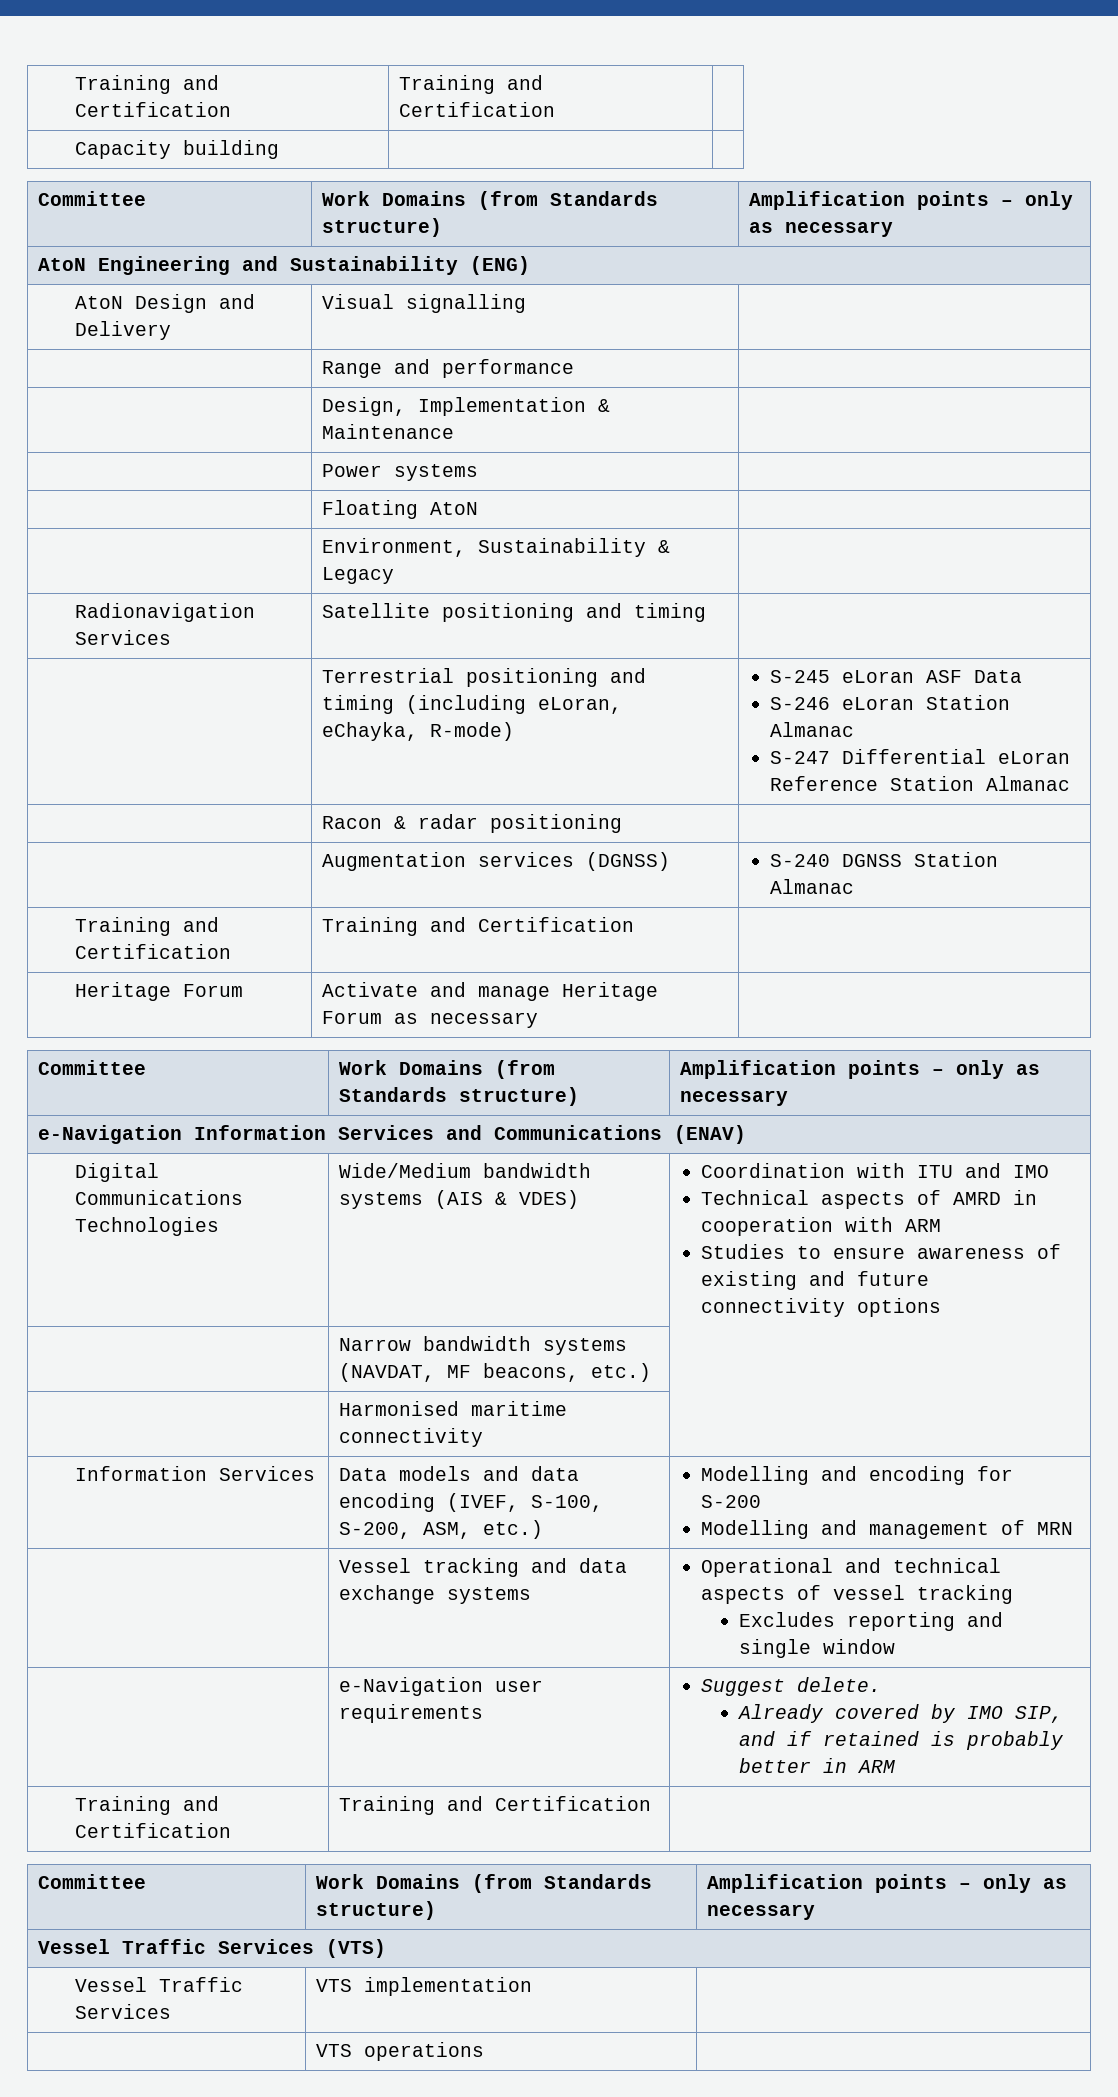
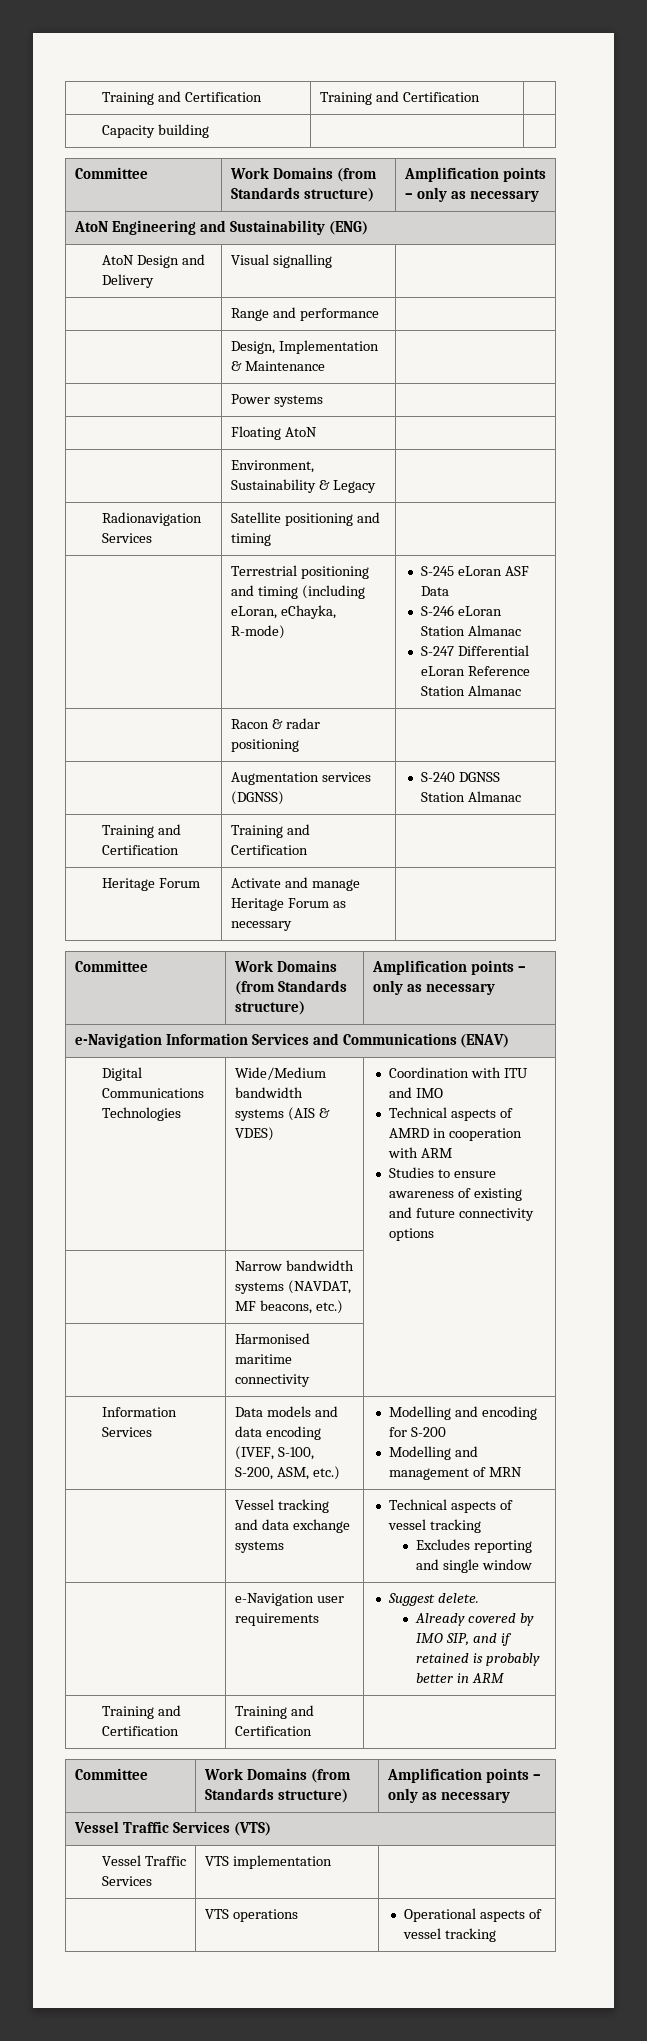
- | Vessel tracking and data exchange systems | Operational and technical aspects of vessel tracking
+ | Vessel tracking and data exchange systems | Technical aspects of vessel tracking
- | VTS operations |
+ | VTS operations | Operational aspects of vessel tracking

